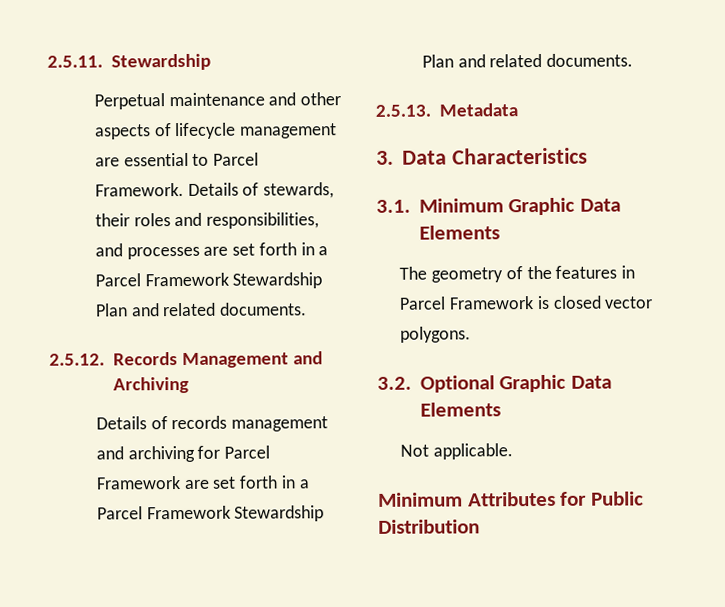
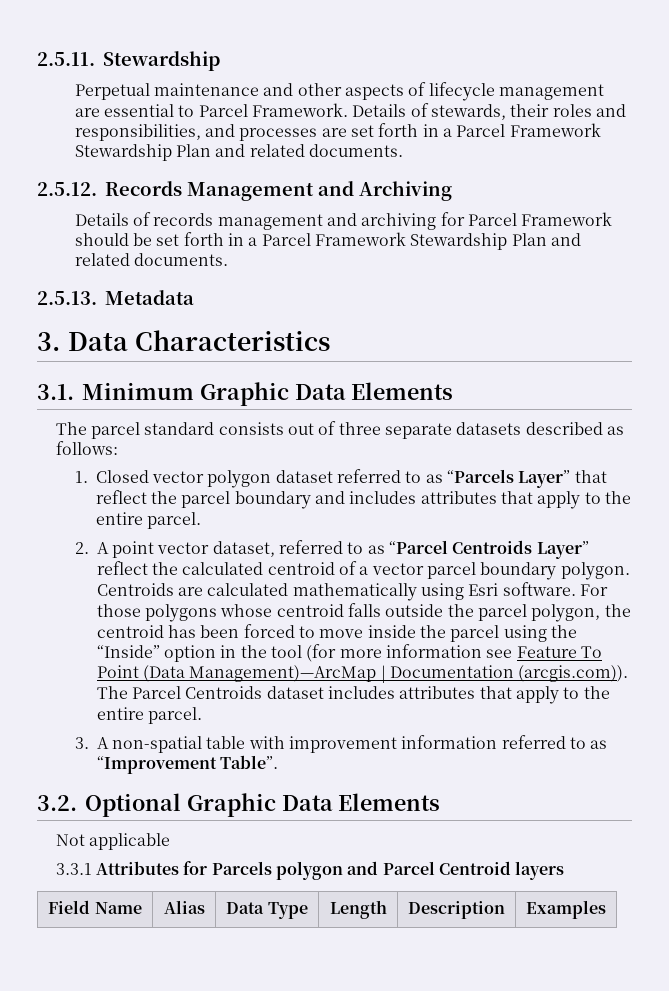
- Details of records management and archiving for Parcel Framework are set forth in a Parcel Framework Stewardship Plan and related documents.
+ Details of records management and archiving for Parcel Framework should be set forth in a Parcel Framework Stewardship Plan and related documents.
- The geometry of the features in Parcel Framework is closed vector polygons.
+ The parcel standard consists out of three separate datasets described as follows:
+ 1. Closed vector polygon dataset referred to as “Parcels Layer” that reflect the parcel boundary and includes attributes that apply to the entire parcel.
+ 2. A point vector dataset, referred to as “Parcel Centroids Layer” reflect the calculated centroid of a vector parcel boundary polygon. Centroids are calculated mathematically using Esri software. For those polygons whose centroid falls outside the parcel polygon, the centroid has been forced to move inside the parcel using the “Inside” option in the tool (for more information see Feature To Point (Data Management)—ArcMap | Documentation (arcgis.com)). The Parcel Centroids dataset includes attributes that apply to the entire parcel.
+ 3. A non-spatial table with improvement information referred to as “Improvement Table”.
- Not applicable.
- Minimum Attributes for Public Distribution
+ Not applicable
+ 3.3.1 Attributes for Parcels polygon and Parcel Centroid layers
+ Field Name | Alias | Data Type | Length | Description | Examples

